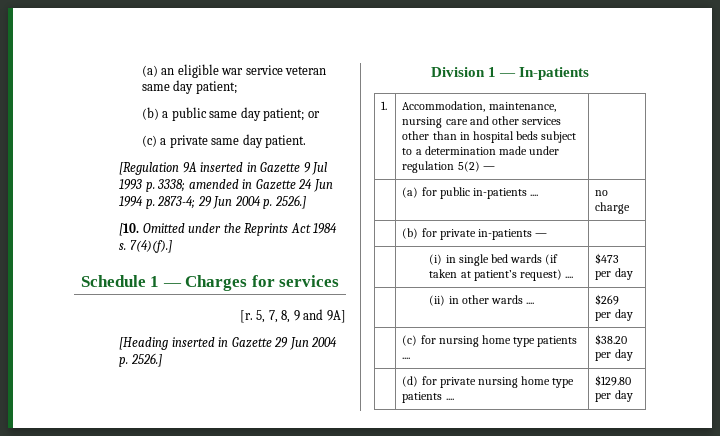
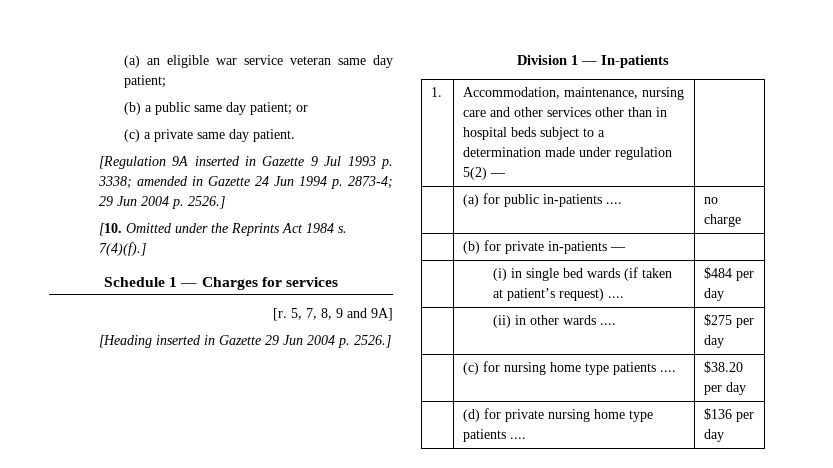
- | (i) in single bed wards (if taken at patient’s request) .... | $473 per day
+ | (i) in single bed wards (if taken at patient’s request) .... | $484 per day
- | (ii) in other wards .... | $269 per day
+ | (ii) in other wards .... | $275 per day
- | (d) for private nursing home type patients .... | $129.80 per day
+ | (d) for private nursing home type patients .... | $136 per day

